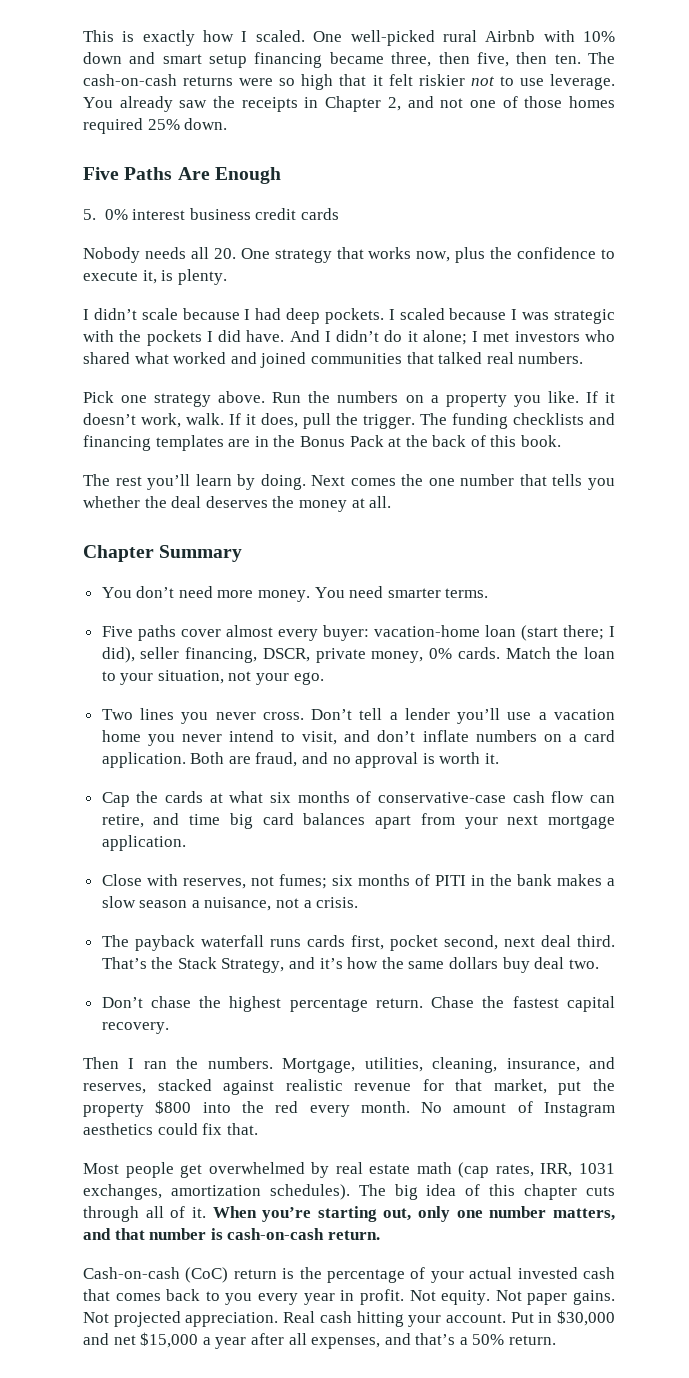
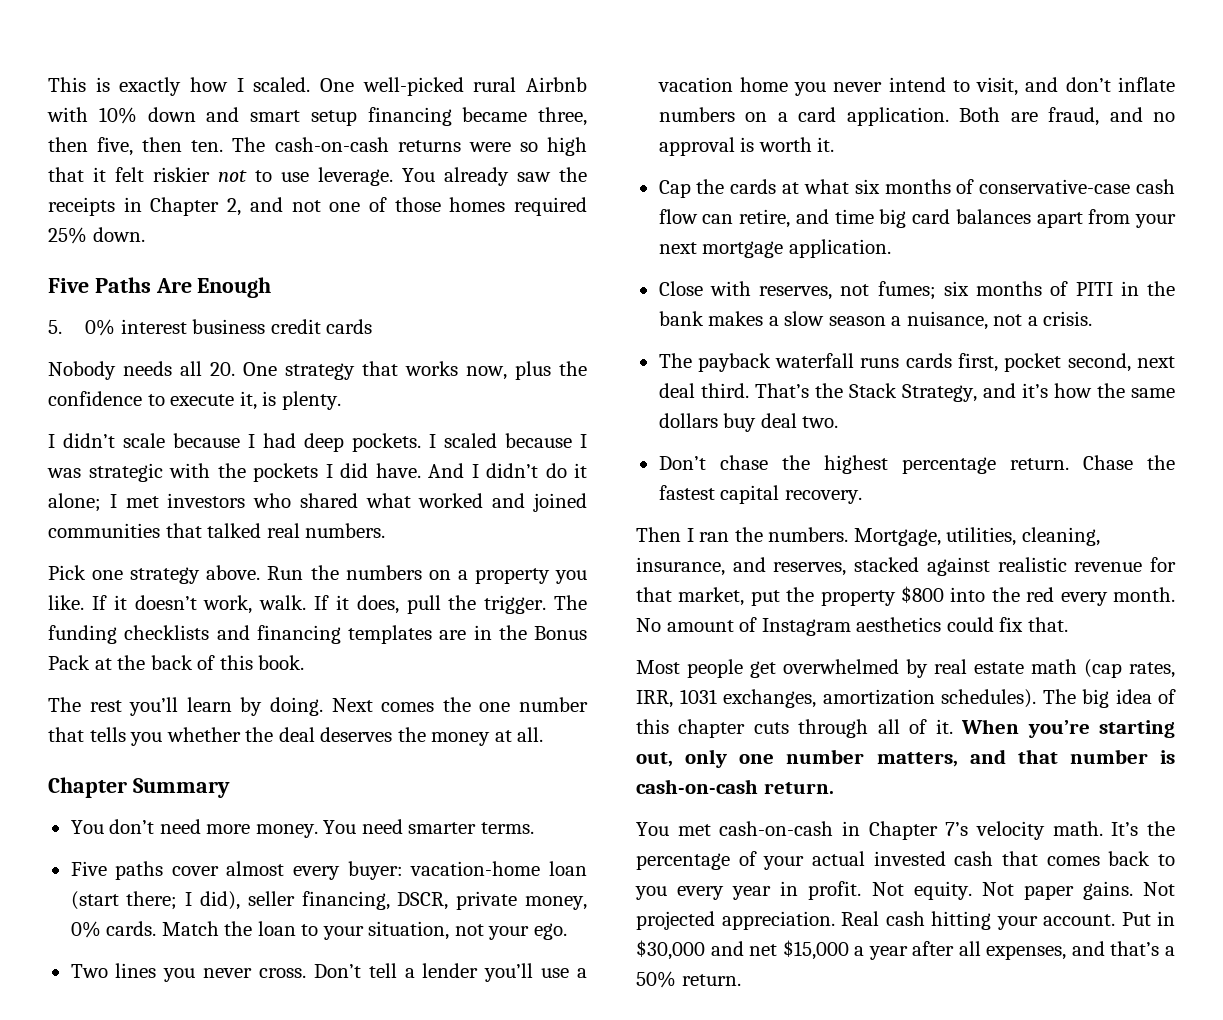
- Cash-on-cash (CoC) return is the percentage of your actual invested cash that comes back to you every year in profit.
+ You met cash-on-cash in Chapter 7’s velocity math. It’s the percentage of your actual invested cash that comes back to you every year in profit.

